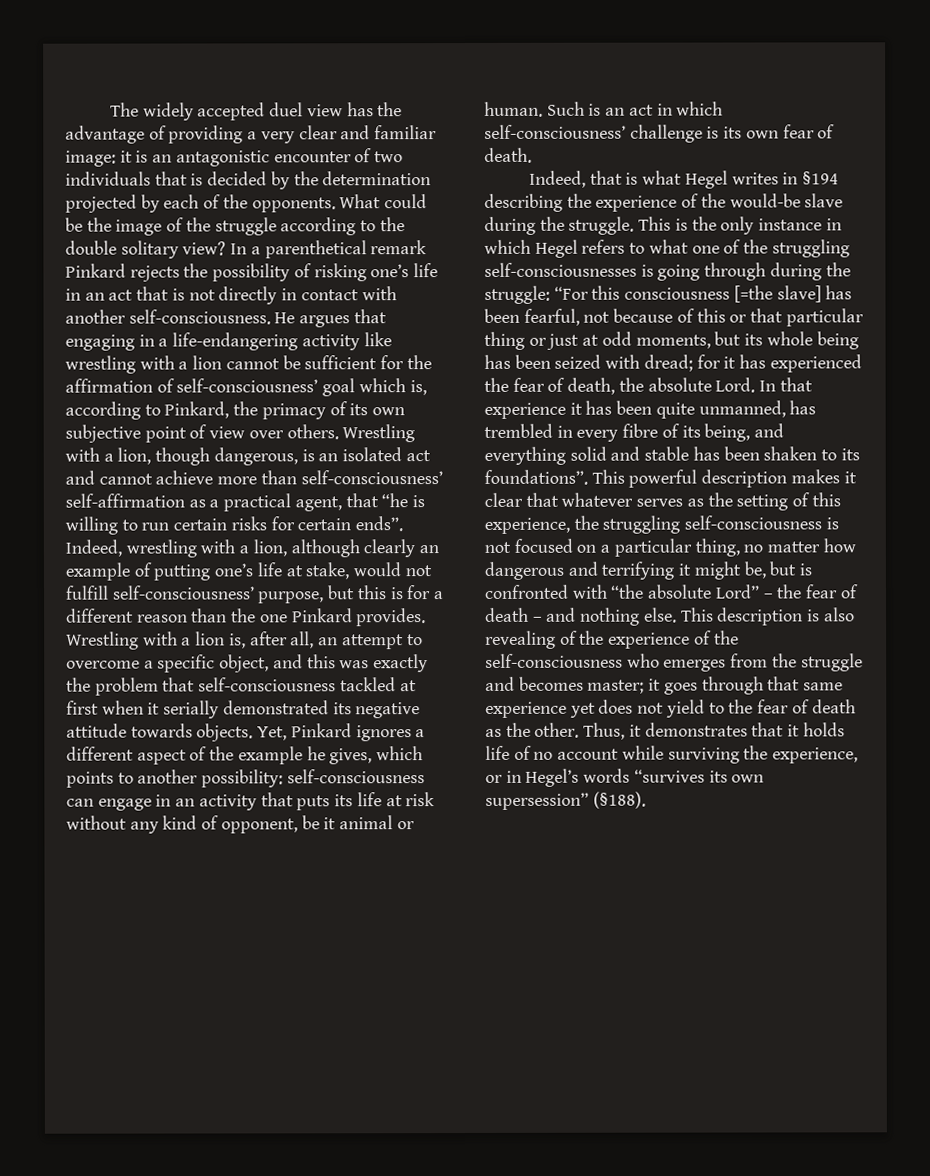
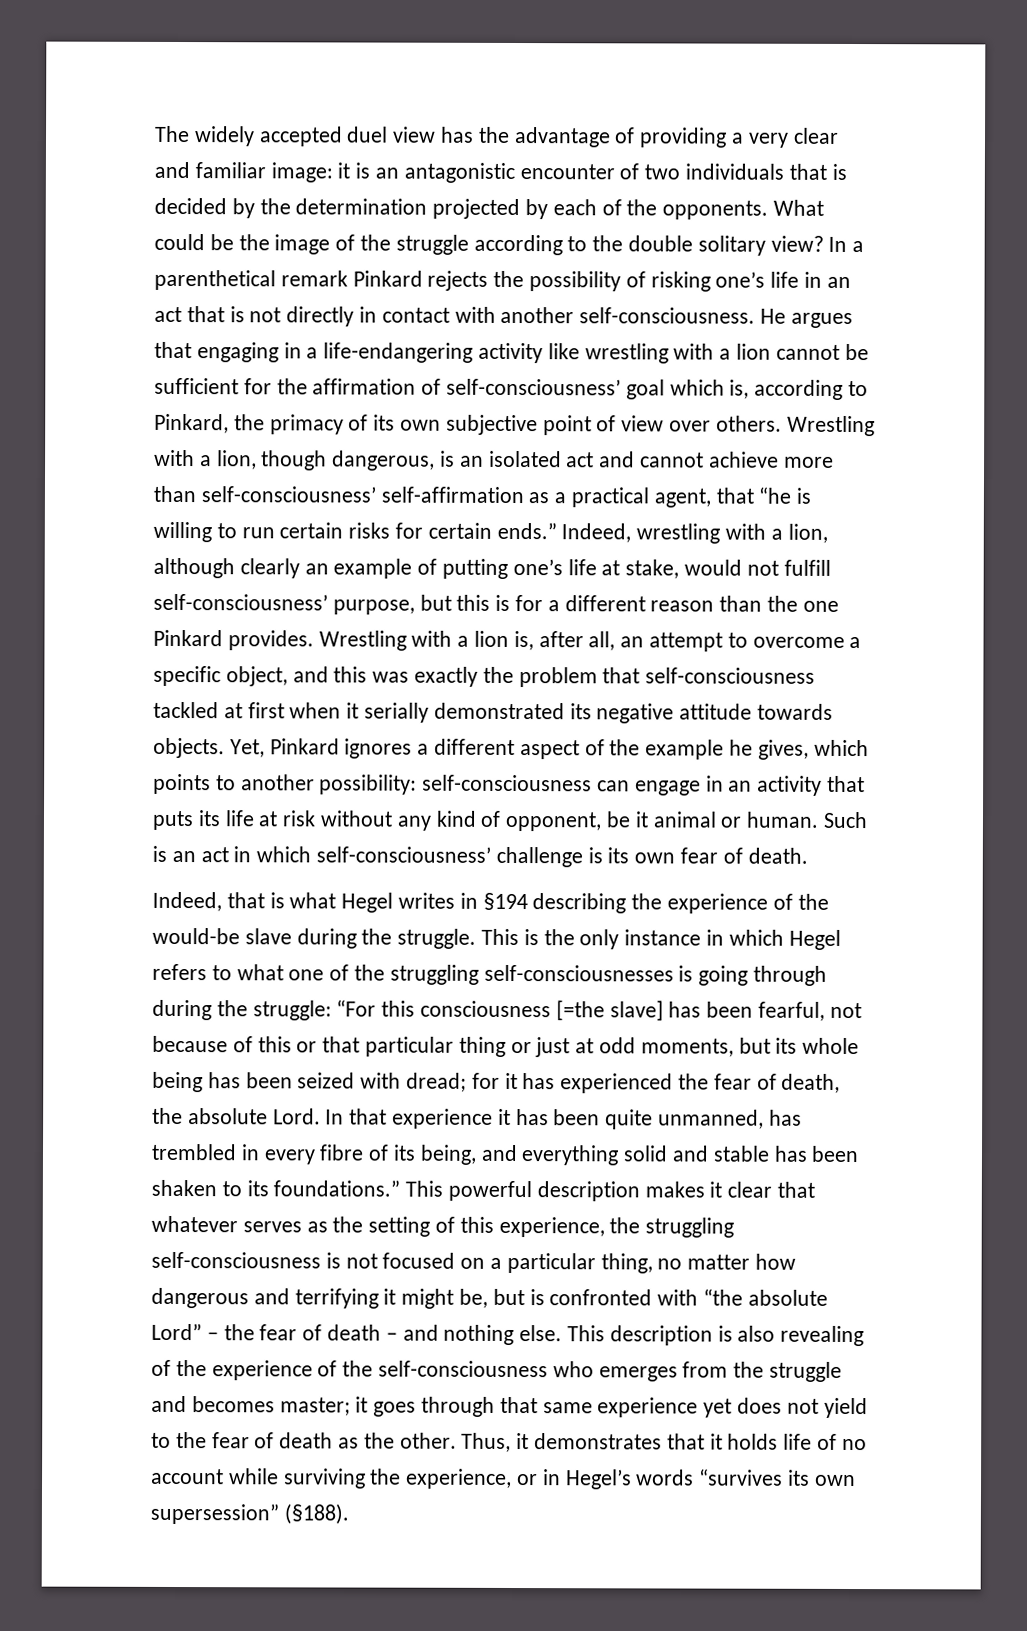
- Wrestling with a lion, though dangerous, is an isolated act and cannot achieve more than self-consciousness’ self-affirmation as a practical agent, that “he is willing to run certain risks for certain ends”.
+ Wrestling with a lion, though dangerous, is an isolated act and cannot achieve more than self-consciousness’ self-affirmation as a practical agent, that “he is willing to run certain risks for certain ends.”
- In that experience it has been quite unmanned, has trembled in every fibre of its being, and everything solid and stable has been shaken to its foundations”.
+ In that experience it has been quite unmanned, has trembled in every fibre of its being, and everything solid and stable has been shaken to its foundations.”

